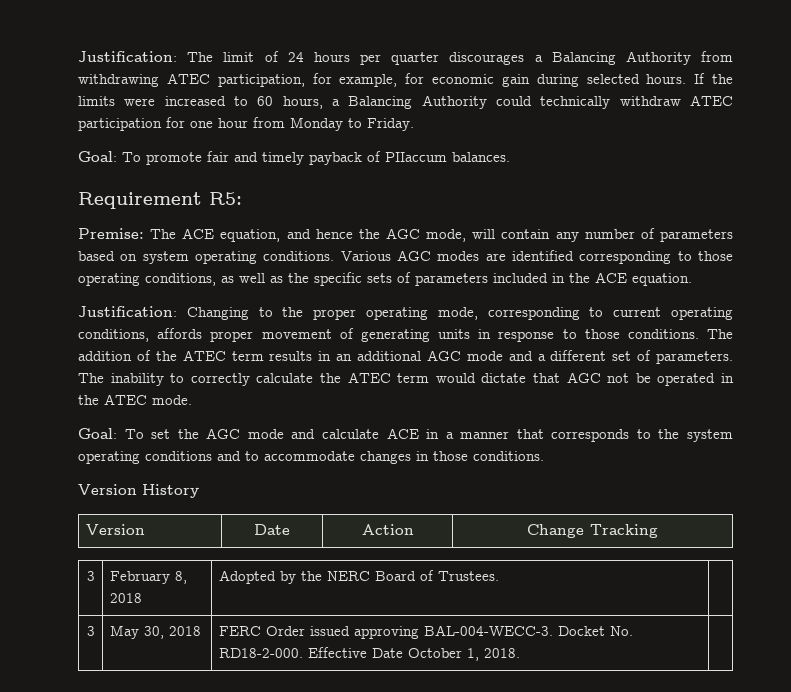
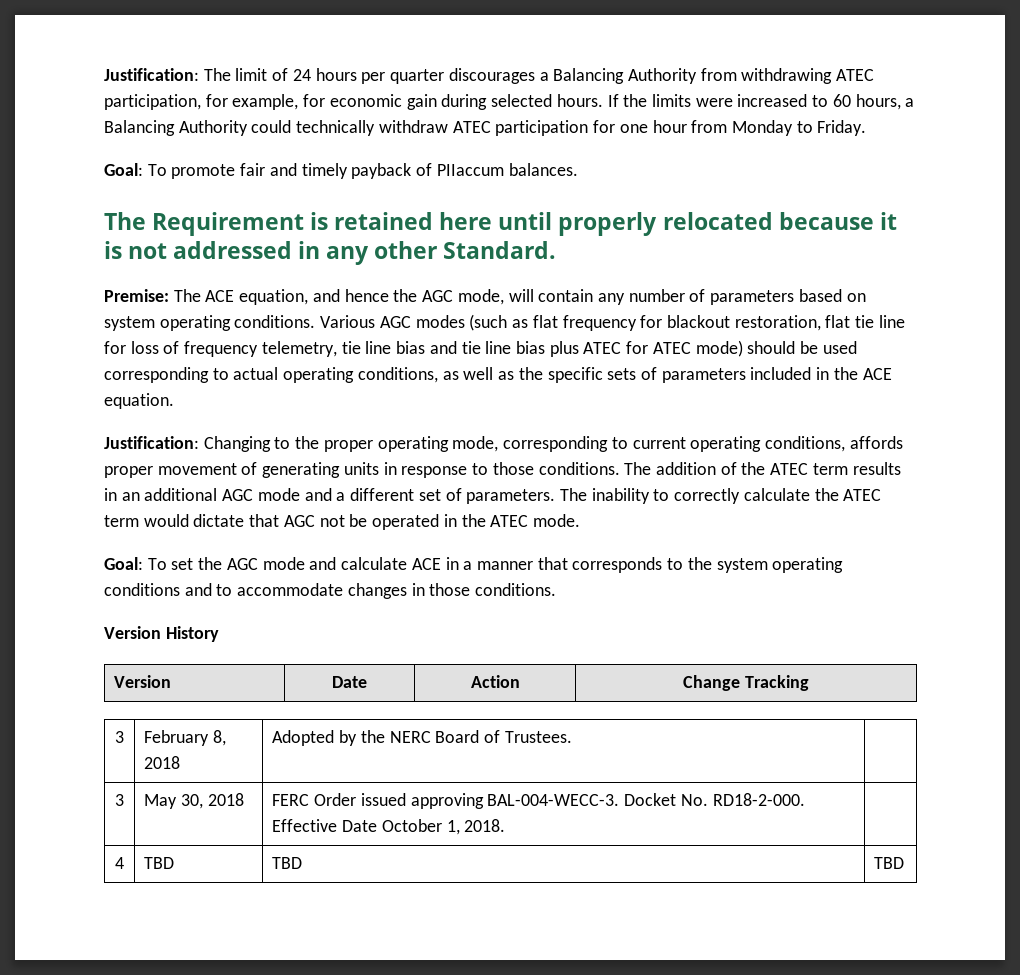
- Requirement R5:
+ The Requirement is retained here until properly relocated because it is not addressed in any other Standard.
- Various AGC modes are identified corresponding to those operating conditions, as well as the specific sets of parameters included in the ACE equation.
+ Various AGC modes (such as flat frequency for blackout restoration, flat tie line for loss of frequency telemetry, tie line bias and tie line bias plus ATEC for ATEC mode) should be used corresponding to actual operating conditions, as well as the specific sets of parameters included in the ACE equation.
+ 4 | TBD | TBD | TBD

